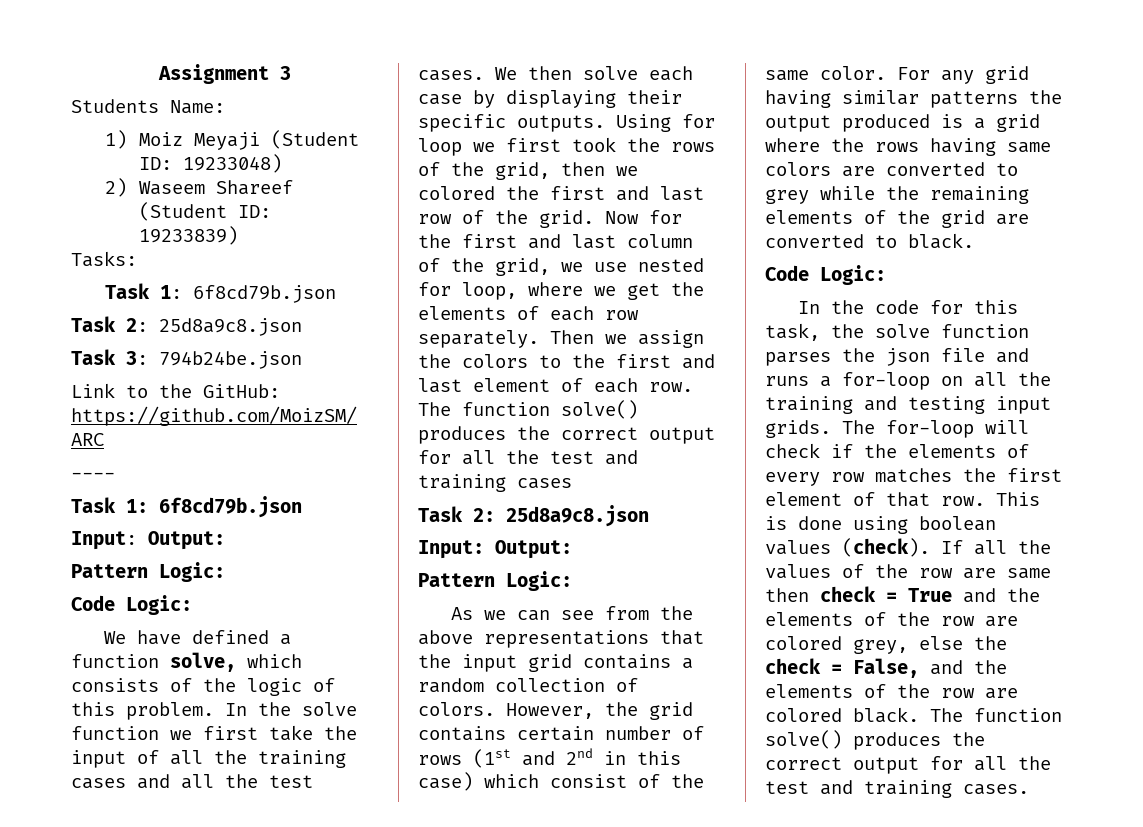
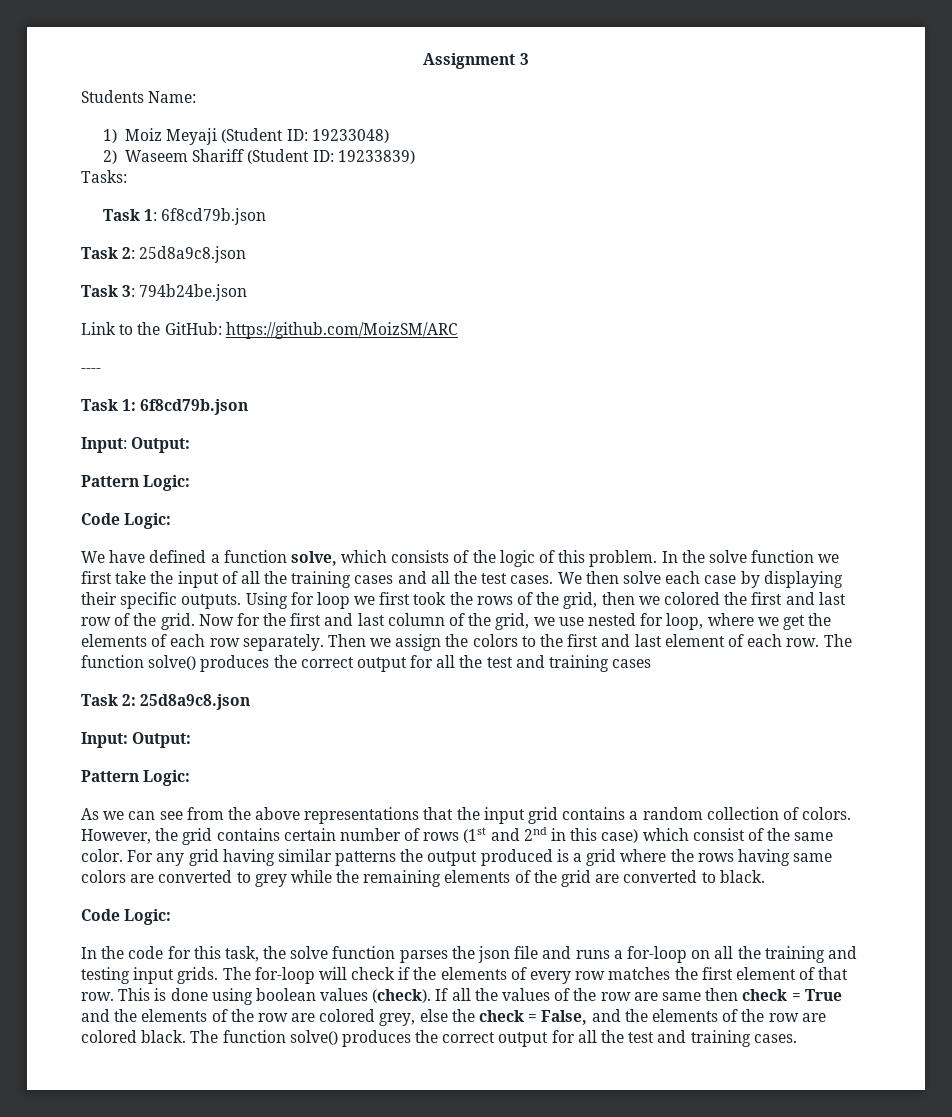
- 2) Waseem Shareef (Student ID: 19233839)
+ 2) Waseem Shariff (Student ID: 19233839)

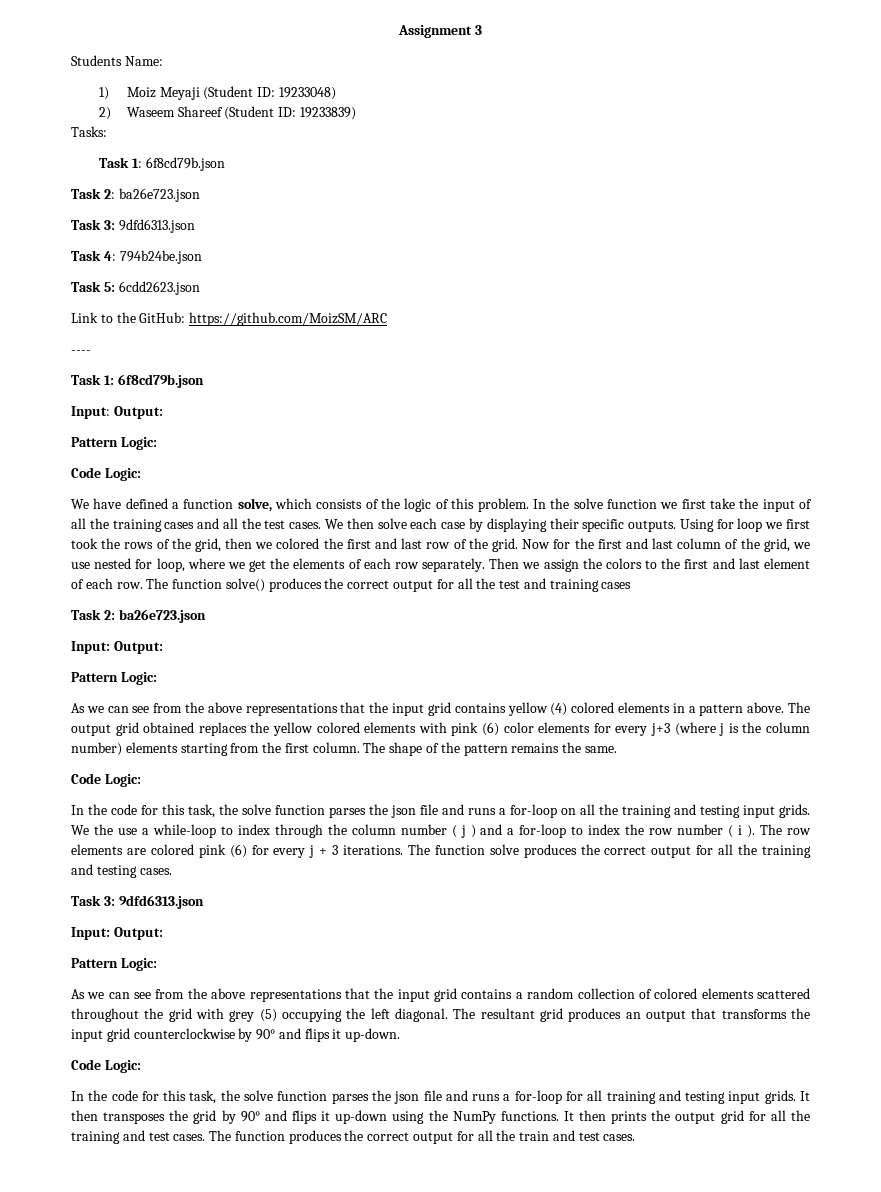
- 2) Waseem Shariff (Student ID: 19233839)
+ 2) Waseem Shareef (Student ID: 19233839)
  Tasks:
  Task 1: 6f8cd79b.json
- Task 2: 25d8a9c8.json
- Task 3: 794b24be.json
+ Task 2: ba26e723.json
+ Task 3: 9dfd6313.json
+ Task 4: 794b24be.json
+ Task 5: 6cdd2623.json
  The function solve() produces the correct output for all the test and training cases
- Task 2: 25d8a9c8.json
+ Task 2: ba26e723.json
- As we can see from the above representations that the input grid contains a random collection of colors. However, the grid contains certain number of rows (1st and 2nd in this case) which consist of the same color. For any grid having similar patterns the output produced is a grid where the rows having same colors are converted to grey while the remaining elements of the grid are converted to black.
+ As we can see from the above representations that the input grid contains yellow (4) colored elements in a pattern above. The output grid obtained replaces the yellow colored elements with pink (6) color elements for every j+3 (where j is the column number) elements starting from the first column. The shape of the pattern remains the same.
- The for-loop will check if the elements of every row matches the first element of that row. This is done using boolean values (check). If all the values of the row are same then check = True and the elements of the row are colored grey, else the check = False, and the elements of the row are colored black. The function solve() produces the correct output for all the test and training cases.
+ We the use a while-loop to index through the column number ( j ) and a for-loop to index the row number ( i ). The row elements are colored pink (6) for every j + 3 iterations. The function solve produces the correct output for all the training and testing cases.
+ Task 3: 9dfd6313.json
+ Input: Output:
+ Pattern Logic:
+ As we can see from the above representations that the input grid contains a random collection of colored elements scattered throughout the grid with grey (5) occupying the left diagonal. The resultant grid produces an output that transforms the input grid counterclockwise by 90° and flips it up-down.
+ Code Logic:
+ In the code for this task, the solve function parses the json file and runs a for-loop for all training and testing input grids. It then transposes the grid by 90° and flips it up-down using the NumPy functions. It then prints the output grid for all the training and test cases. The function produces the correct output for all the train and test cases.

